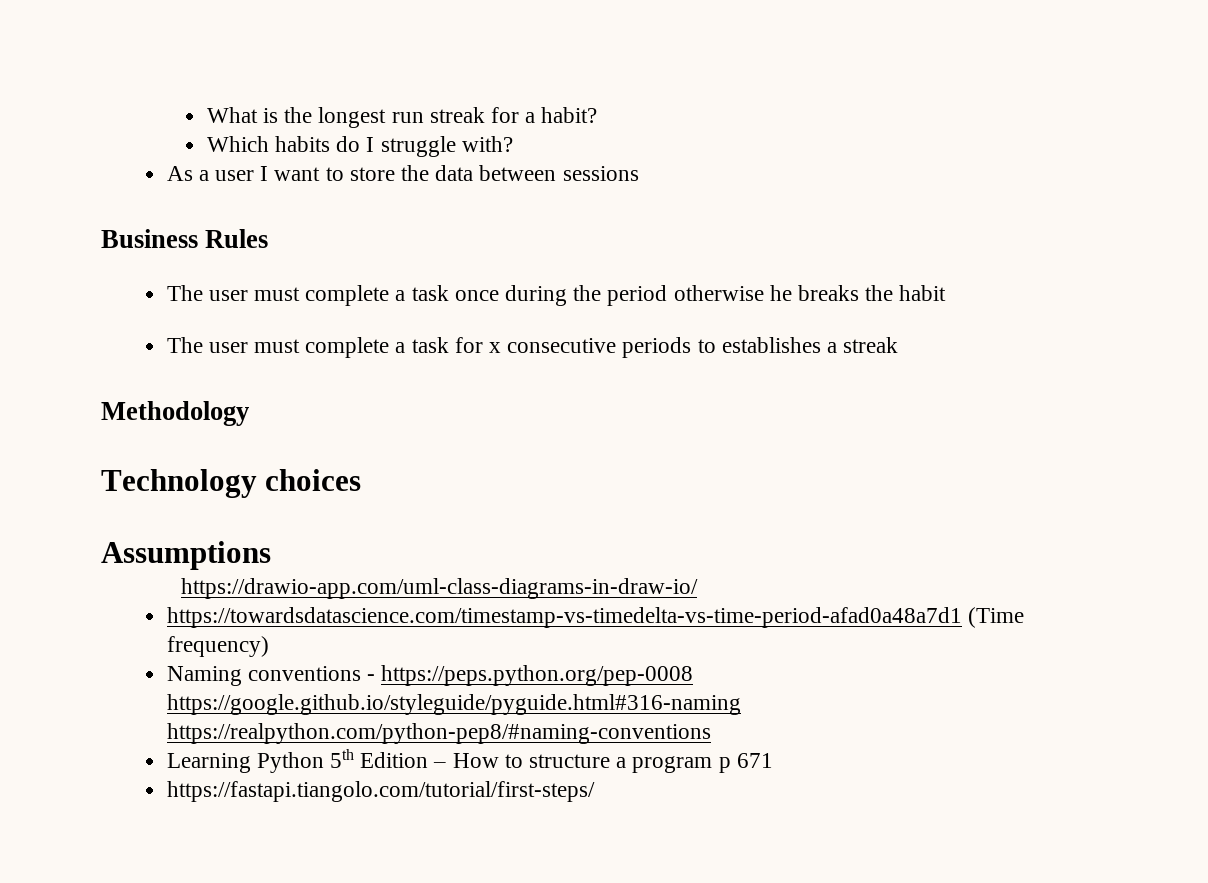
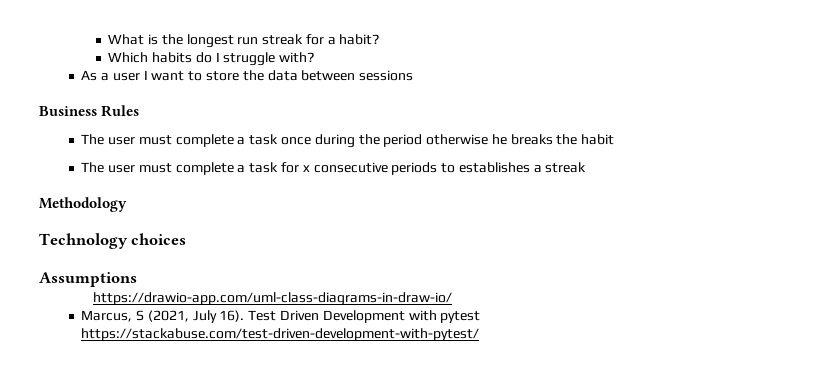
- https://towardsdatascience.com/timestamp-vs-timedelta-vs-time-period-afad0a48a7d1 (Time frequency)
- Naming conventions - https://peps.python.org/pep-0008 https://google.github.io/styleguide/pyguide.html#316-naming https://realpython.com/python-pep8/#naming-conventions
- Learning Python 5th Edition – How to structure a program p 671
- https://fastapi.tiangolo.com/tutorial/first-steps/
+ Marcus, S (2021, July 16). Test Driven Development with pytest https://stackabuse.com/test-driven-development-with-pytest/

